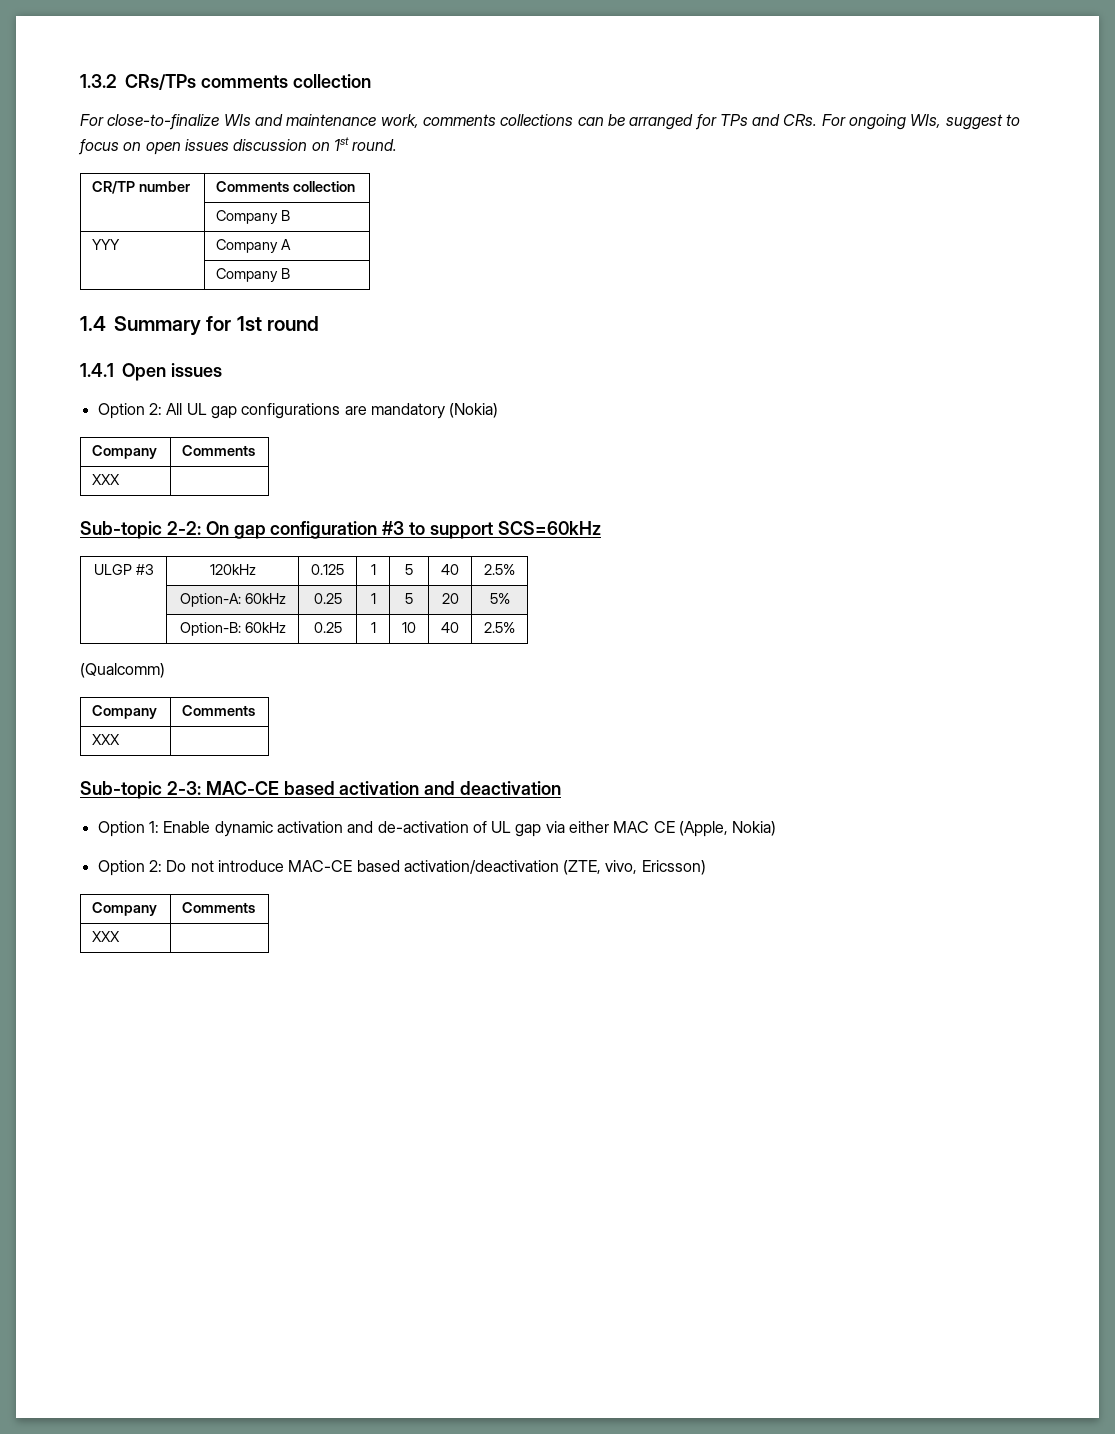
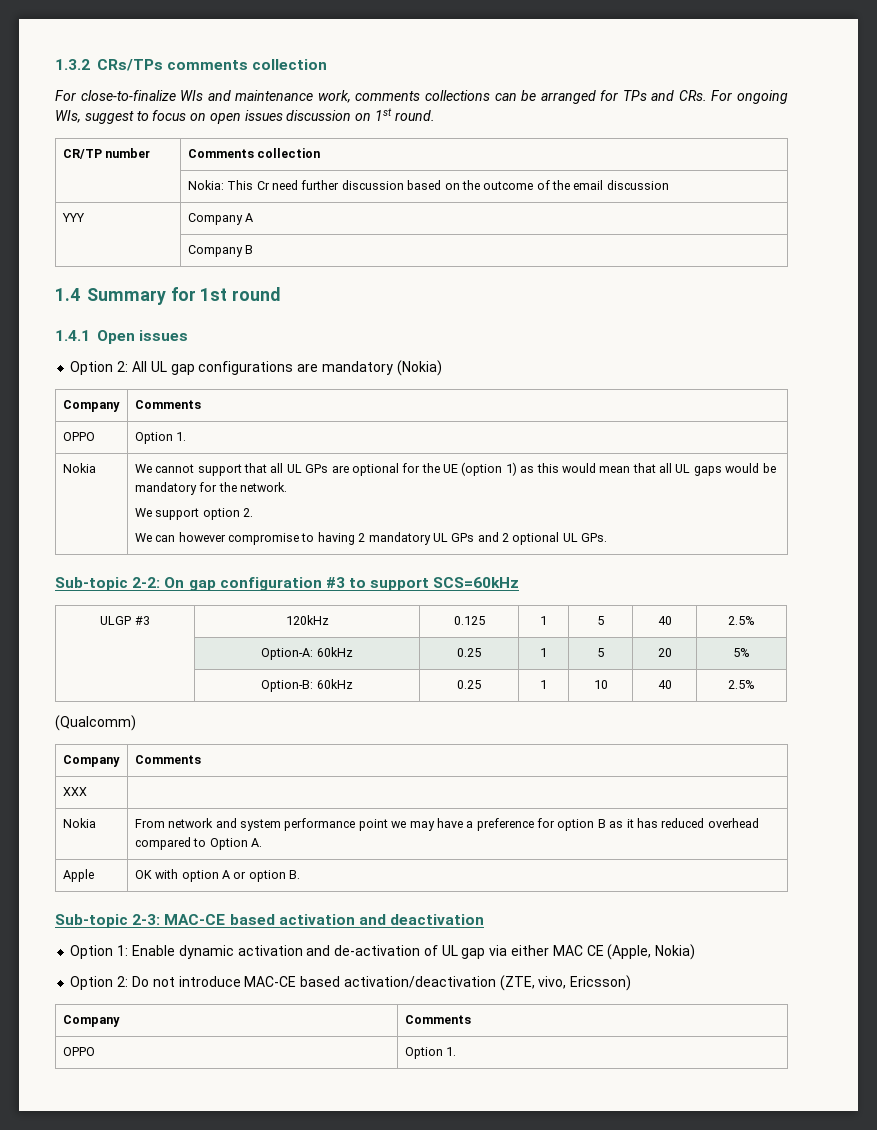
  CR/TP number | Comments collection
- | Company B
+ | Nokia: This Cr need further discussion based on the outcome of the email discussion
  Option 2: All UL gap configurations are mandatory (Nokia)
  Company | Comments
- XXX |
+ OPPO | Option 1.
+ Nokia | We cannot support that all UL GPs are optional for the UE (option 1) as this would mean that all UL gaps would be mandatory for the network.
+ We support option 2.
+ We can however compromise to having 2 mandatory UL GPs and 2 optional UL GPs.
+ Nokia | From network and system performance point we may have a preference for option B as it has reduced overhead compared to Option A.
+ Apple | OK with option A or option B.
  Option 2: Do not introduce MAC-CE based activation/deactivation (ZTE, vivo, Ericsson)
  Company | Comments
- XXX |
+ OPPO | Option 1.

